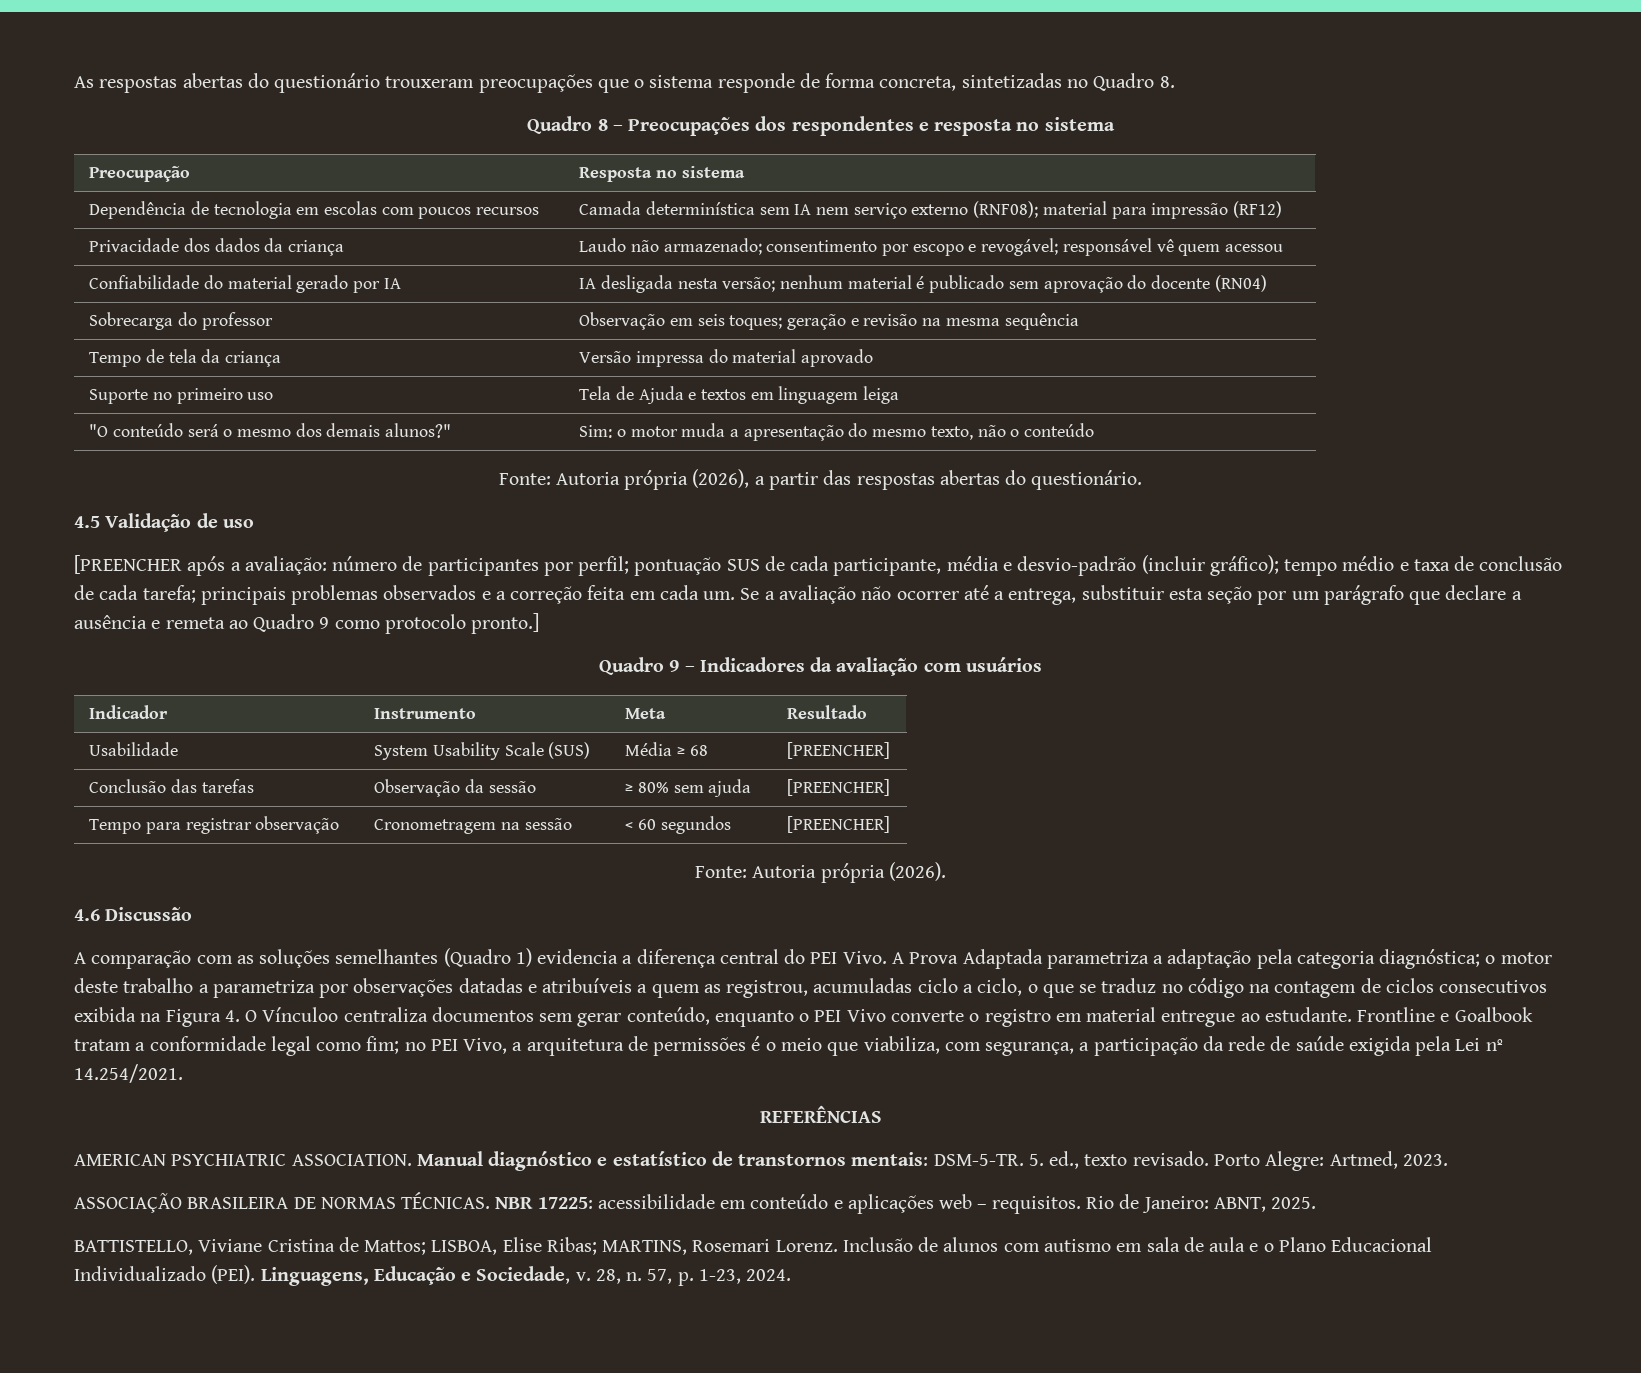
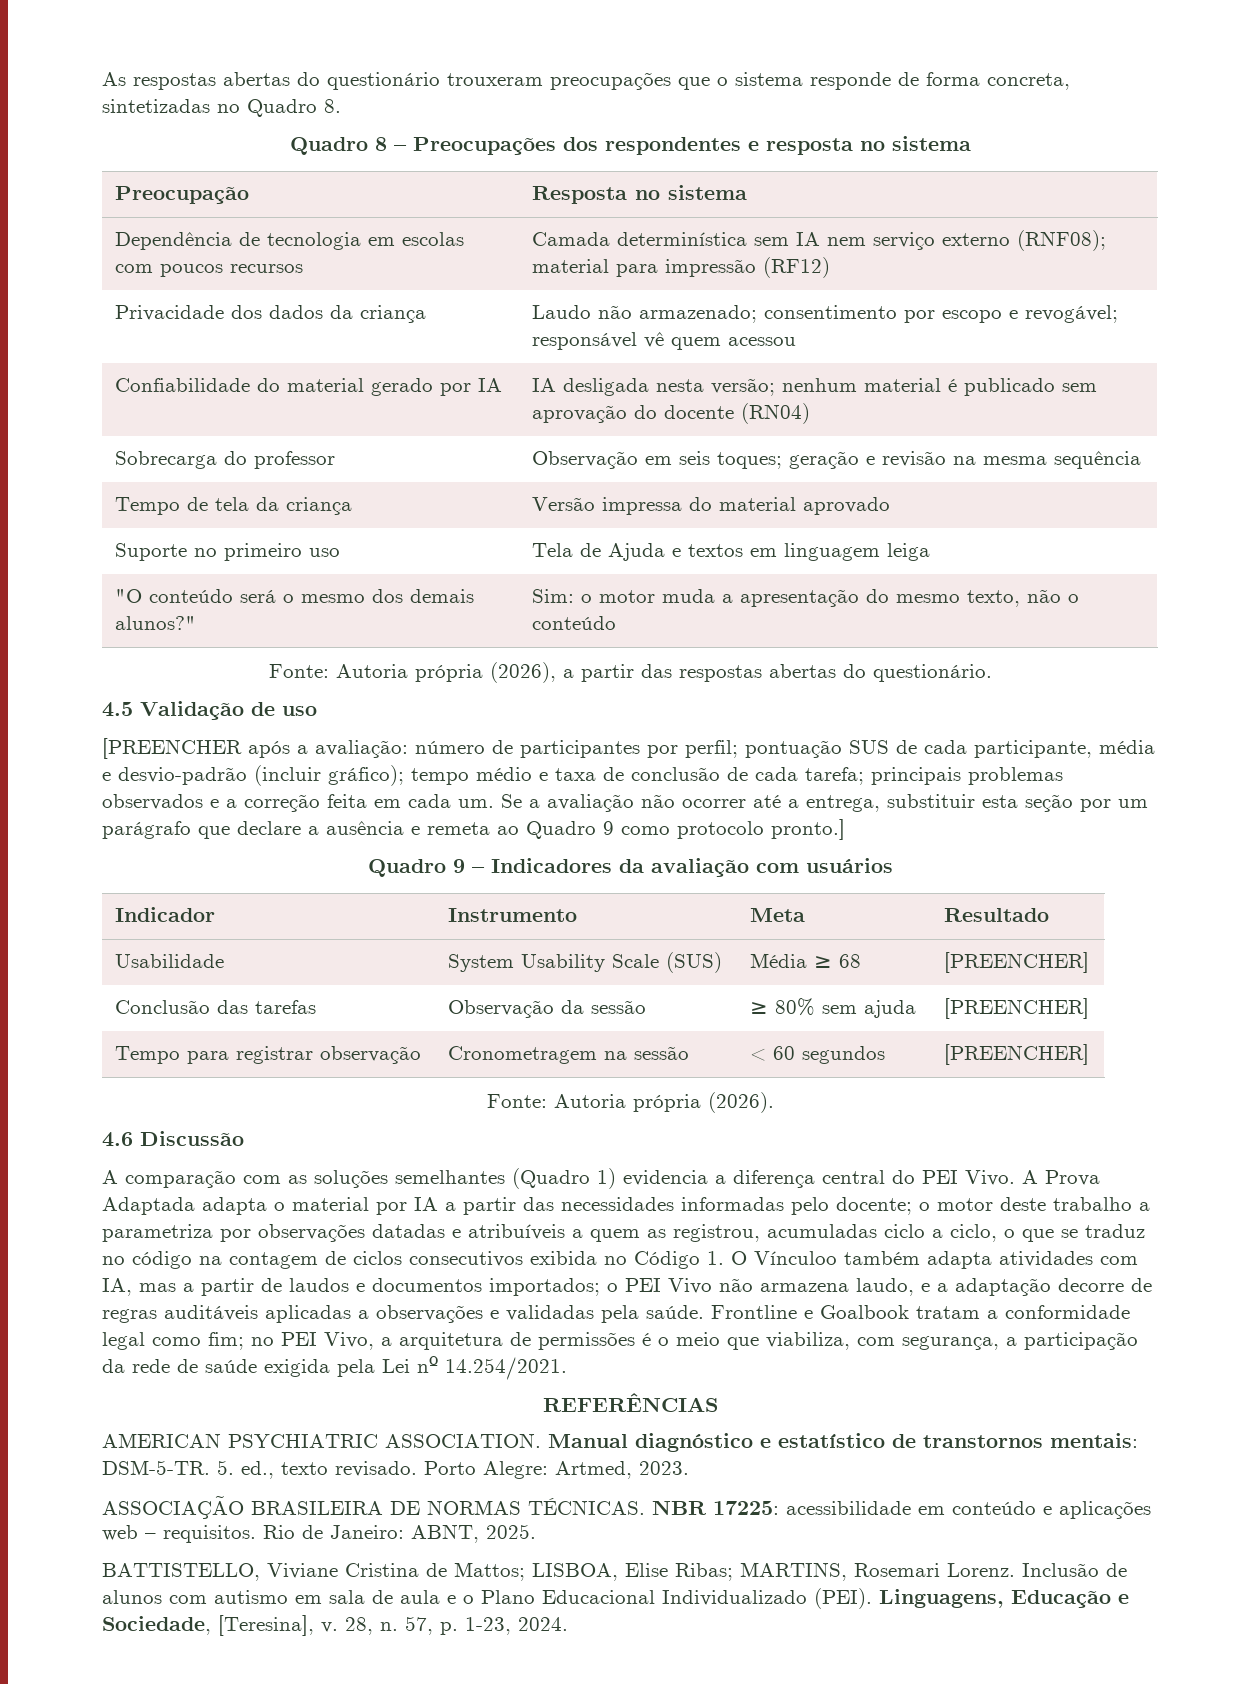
- A Prova Adaptada parametriza a adaptação pela categoria diagnóstica; o motor deste trabalho a parametriza por observações datadas e atribuíveis a quem as registrou, acumuladas ciclo a ciclo, o que se traduz no código na contagem de ciclos consecutivos exibida na Figura 4. O Vínculoo centraliza documentos sem gerar conteúdo, enquanto o PEI Vivo converte o registro em material entregue ao estudante.
+ A Prova Adaptada adapta o material por IA a partir das necessidades informadas pelo docente; o motor deste trabalho a parametriza por observações datadas e atribuíveis a quem as registrou, acumuladas ciclo a ciclo, o que se traduz no código na contagem de ciclos consecutivos exibida no Código 1. O Vínculoo também adapta atividades com IA, mas a partir de laudos e documentos importados; o PEI Vivo não armazena laudo, e a adaptação decorre de regras auditáveis aplicadas a observações e validadas pela saúde.
- Linguagens, Educação e Sociedade, v.
+ Linguagens, Educação e Sociedade, [Teresina], v.

